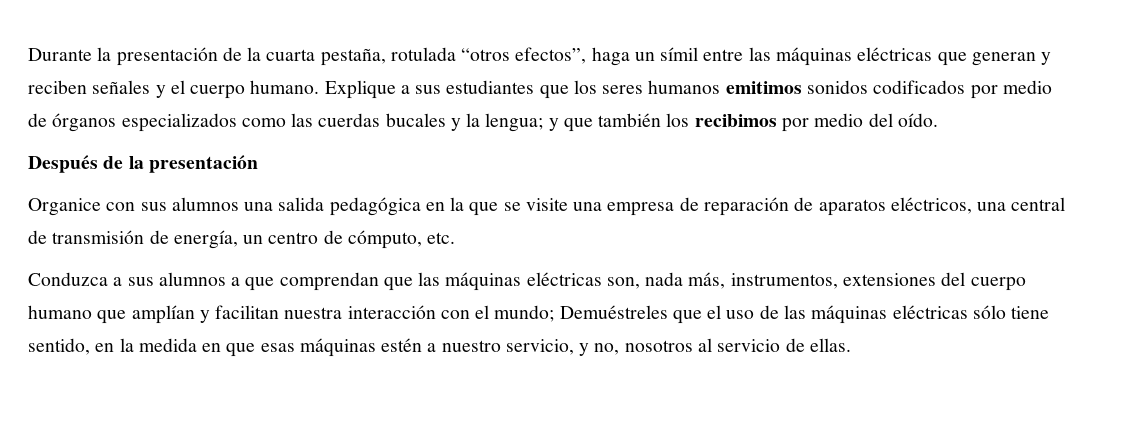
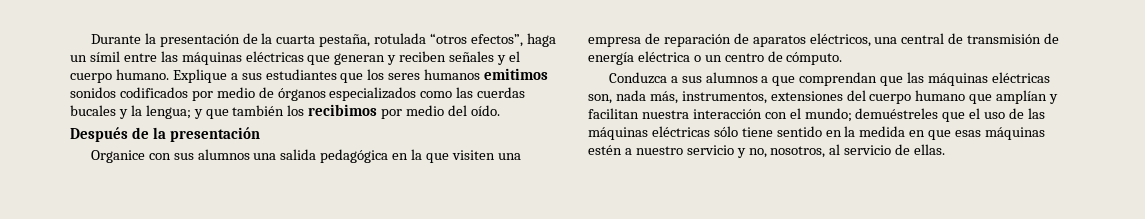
- Organice con sus alumnos una salida pedagógica en la que se visite una empresa de reparación de aparatos eléctricos, una central de transmisión de energía, un centro de cómputo, etc.
+ Organice con sus alumnos una salida pedagógica en la que visiten una empresa de reparación de aparatos eléctricos, una central de transmisión de energía eléctrica o un centro de cómputo.
- Conduzca a sus alumnos a que comprendan que las máquinas eléctricas son, nada más, instrumentos, extensiones del cuerpo humano que amplían y facilitan nuestra interacción con el mundo; Demuéstreles que el uso de las máquinas eléctricas sólo tiene sentido, en la medida en que esas máquinas estén a nuestro servicio, y no, nosotros al servicio de ellas.
+ Conduzca a sus alumnos a que comprendan que las máquinas eléctricas son, nada más, instrumentos, extensiones del cuerpo humano que amplían y facilitan nuestra interacción con el mundo; demuéstreles que el uso de las máquinas eléctricas sólo tiene sentido en la medida en que esas máquinas estén a nuestro servicio y no, nosotros, al servicio de ellas.

